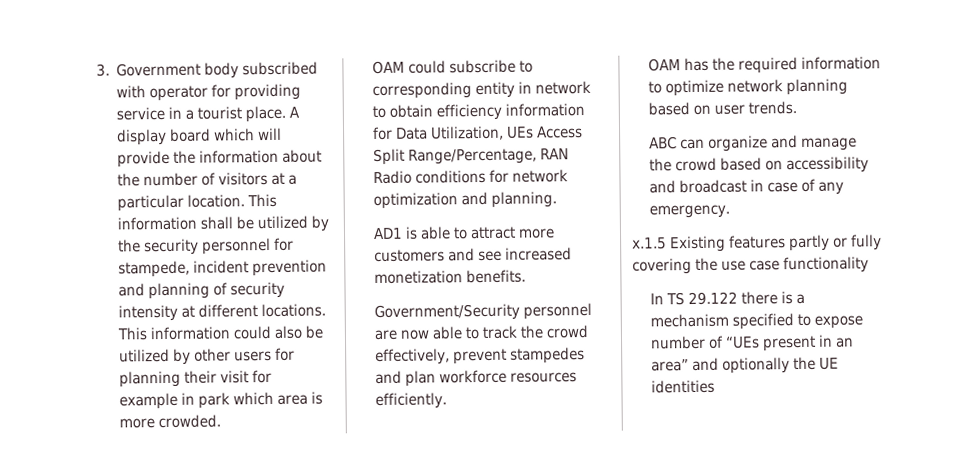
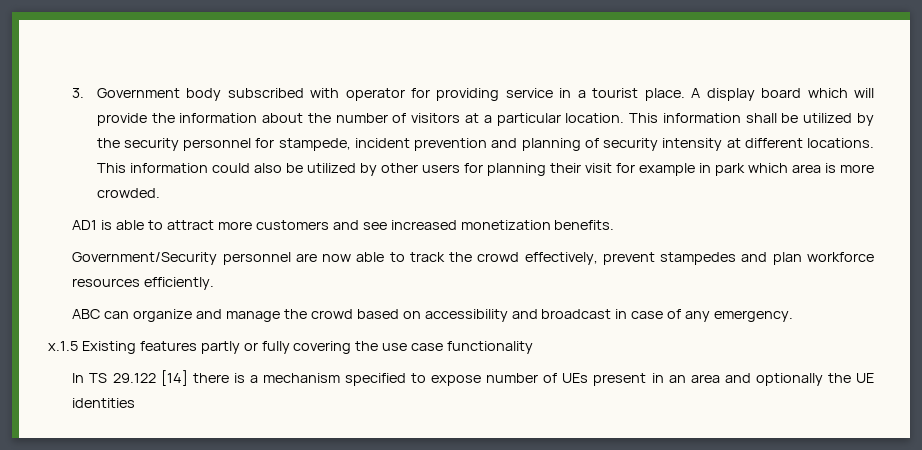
- OAM could subscribe to corresponding entity in network to obtain efficiency information for Data Utilization, UEs Access Split Range/Percentage, RAN Radio conditions for network optimization and planning.
- OAM has the required information to optimize network planning based on user trends.
- In TS 29.122 there is a mechanism specified to expose number of “UEs present in an area” and optionally the UE identities
+ In TS 29.122 [14] there is a mechanism specified to expose number of UEs present in an area and optionally the UE identities

